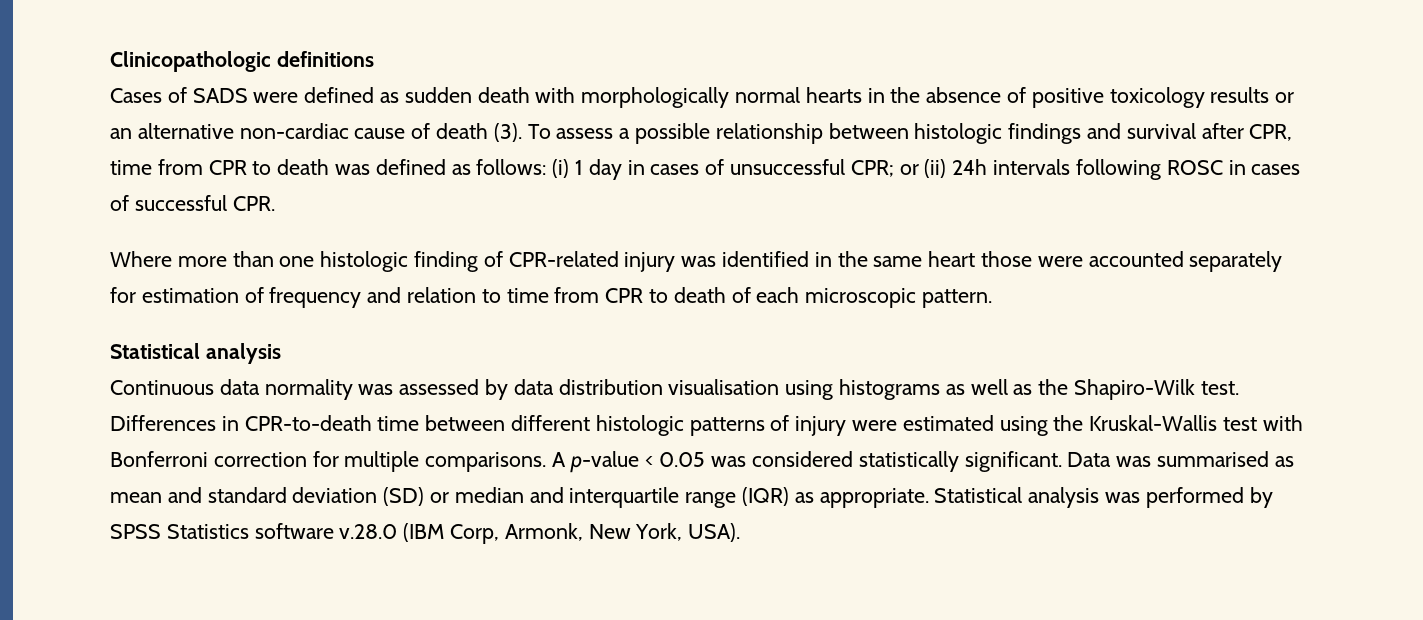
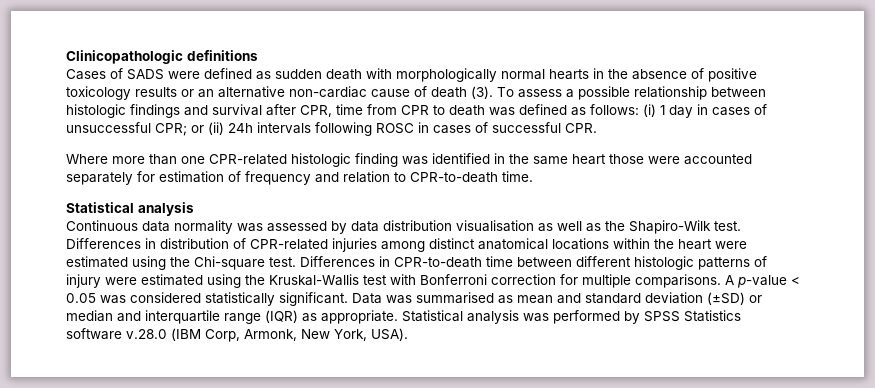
- Where more than one histologic finding of CPR-related injury was identified in the same heart those were accounted separately for estimation of frequency and relation to time from CPR to death of each microscopic pattern.
+ Where more than one CPR-related histologic finding was identified in the same heart those were accounted separately for estimation of frequency and relation to CPR-to-death time.
- Continuous data normality was assessed by data distribution visualisation using histograms as well as the Shapiro-Wilk test.
+ Continuous data normality was assessed by data distribution visualisation as well as the Shapiro-Wilk test.
- Differences in CPR-to-death time between different histologic patterns of injury were estimated using the Kruskal-Wallis test with Bonferroni correction for multiple comparisons.
+ Differences in distribution of CPR-related injuries among distinct anatomical locations within the heart were estimated using the Chi-square test. Differences in CPR-to-death time between different histologic patterns of injury were estimated using the Kruskal-Wallis test with Bonferroni correction for multiple comparisons.
- Data was summarised as mean and standard deviation (SD) or median and interquartile range (IQR) as appropriate.
+ Data was summarised as mean and standard deviation (±SD) or median and interquartile range (IQR) as appropriate.

